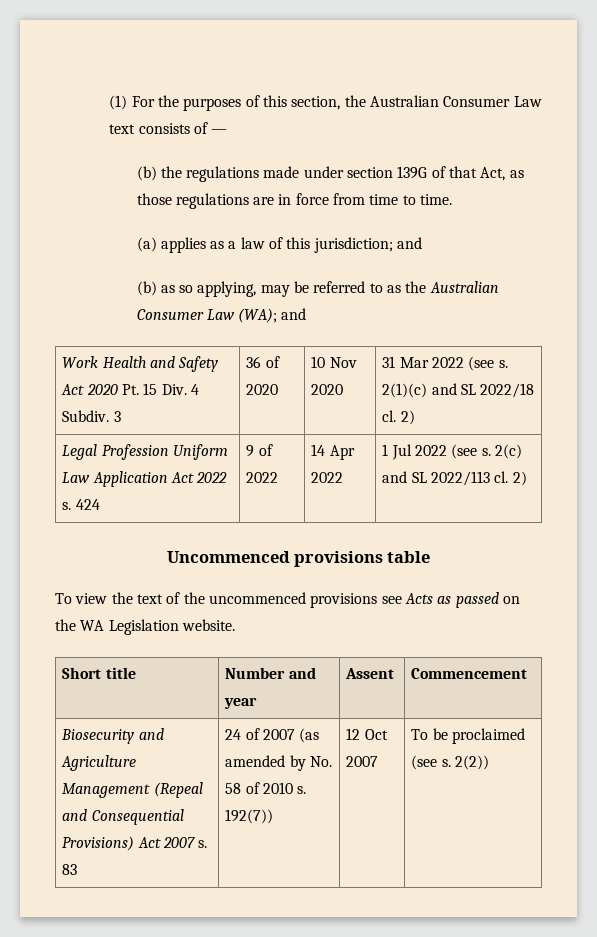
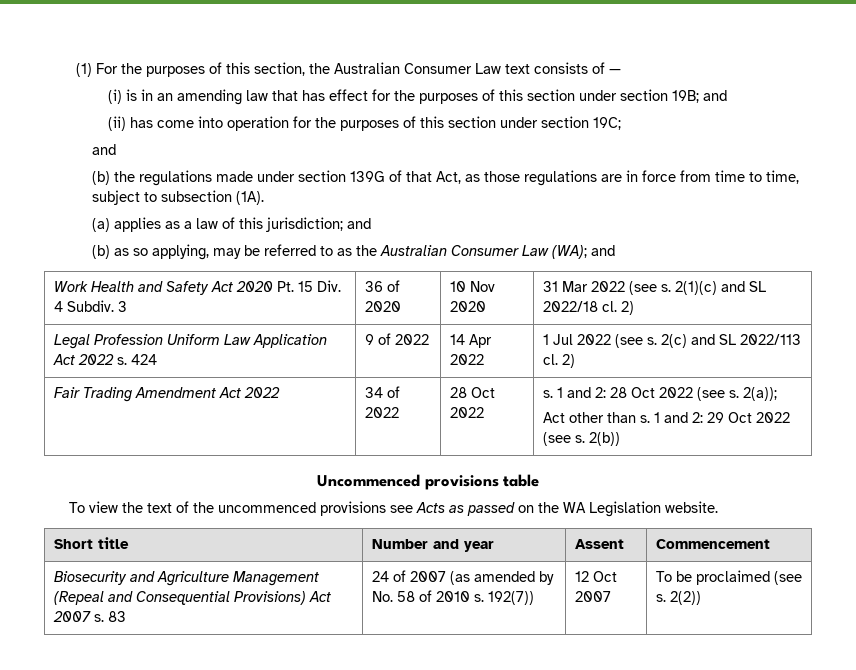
+ (i) is in an amending law that has effect for the purposes of this section under section 19B; and
+ (ii) has come into operation for the purposes of this section under section 19C;
+ and
- (b) the regulations made under section 139G of that Act, as those regulations are in force from time to time.
+ (b) the regulations made under section 139G of that Act, as those regulations are in force from time to time, subject to subsection (1A).
+ Fair Trading Amendment Act 2022 | 34 of 2022 | 28 Oct 2022 | s. 1 and 2: 28 Oct 2022 (see s. 2(a));
+ Act other than s. 1 and 2: 29 Oct 2022 (see s. 2(b))

